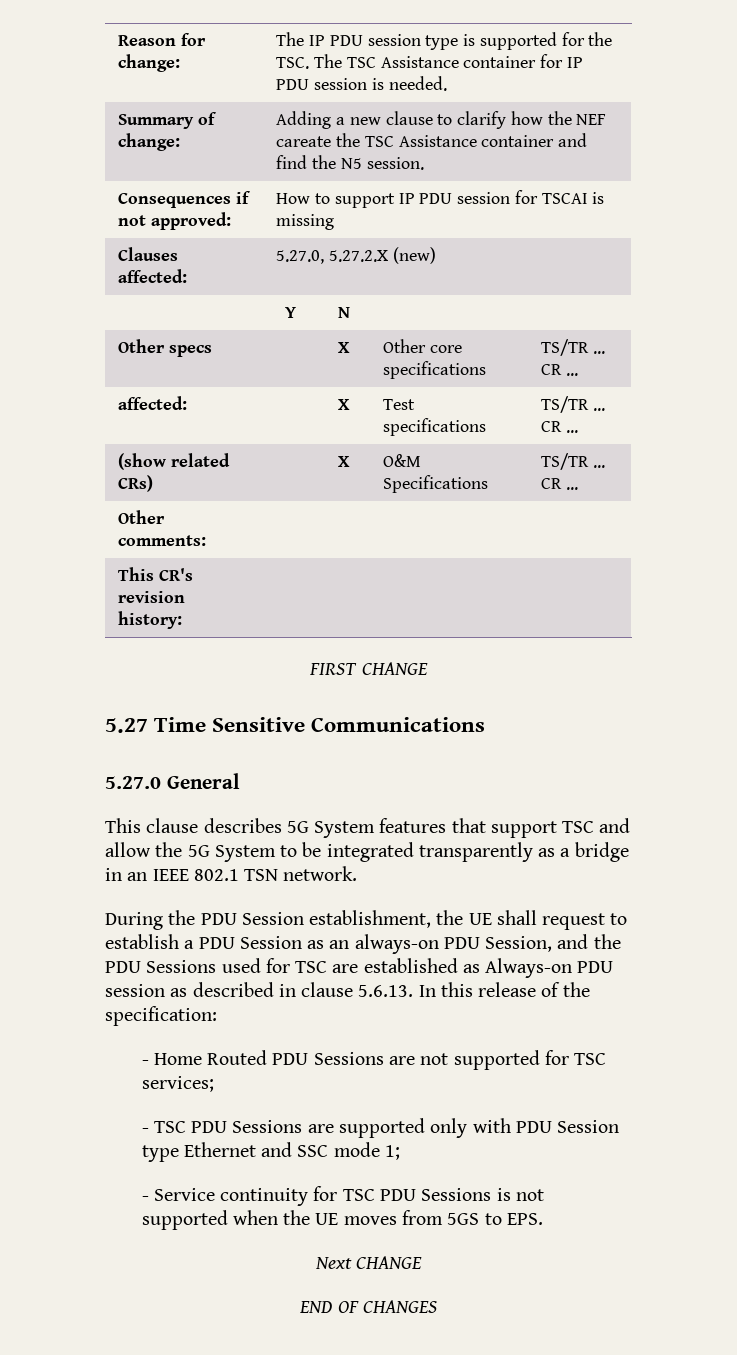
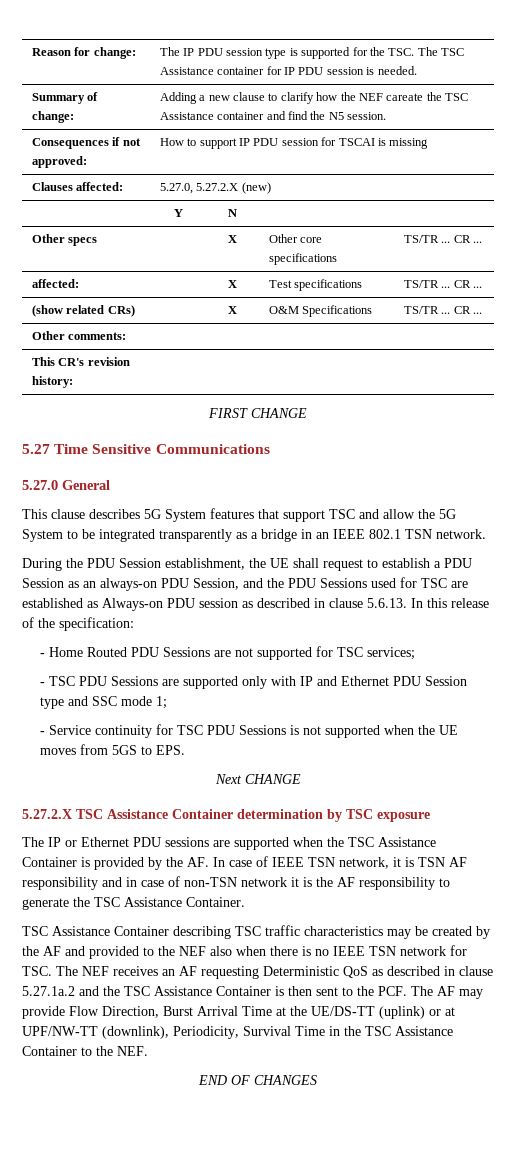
- - TSC PDU Sessions are supported only with PDU Session type Ethernet and SSC mode 1;
+ - TSC PDU Sessions are supported only with IP and Ethernet PDU Session type and SSC mode 1;
+ 5.27.2.X TSC Assistance Container determination by TSC exposure
+ The IP or Ethernet PDU sessions are supported when the TSC Assistance Container is provided by the AF. In case of IEEE TSN network, it is TSN AF responsibility and in case of non-TSN network it is the AF responsibility to generate the TSC Assistance Container.
+ TSC Assistance Container describing TSC traffic characteristics may be created by the AF and provided to the NEF also when there is no IEEE TSN network for TSC. The NEF receives an AF requesting Deterministic QoS as described in clause 5.27.1a.2 and the TSC Assistance Container is then sent to the PCF. The AF may provide Flow Direction, Burst Arrival Time at the UE/DS-TT (uplink) or at UPF/NW-TT (downlink), Periodicity, Survival Time in the TSC Assistance Container to the NEF.

